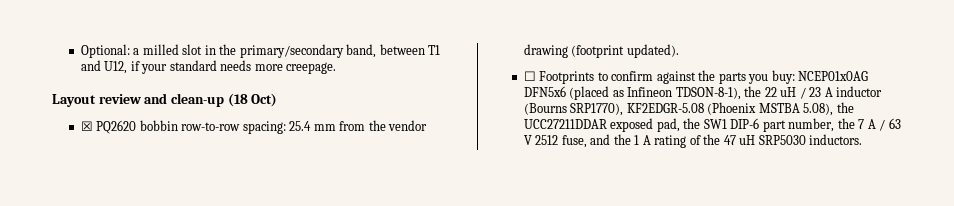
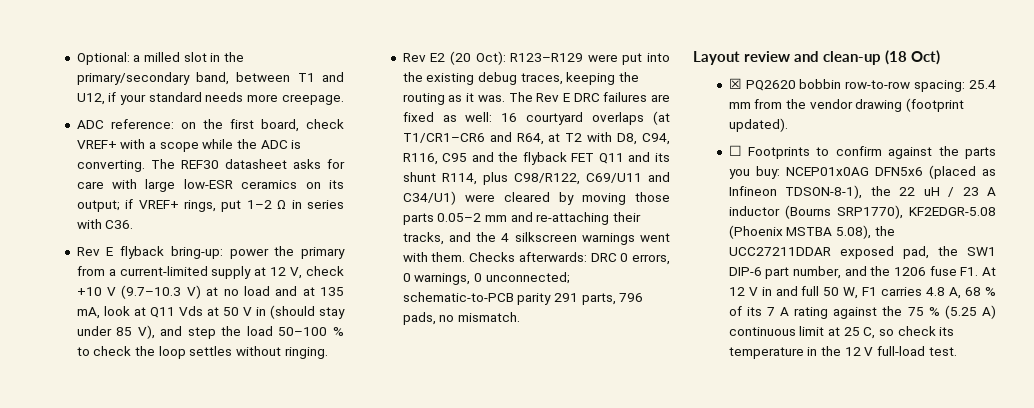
+ ADC reference: on the first board, check VREF+ with a scope while the ADC is converting. The REF30 datasheet asks for care with large low-ESR ceramics on its output; if VREF+ rings, put 1–2 Ω in series with C36.
+ Rev E flyback bring-up: power the primary from a current-limited supply at 12 V, check +10 V (9.7–10.3 V) at no load and at 135 mA, look at Q11 Vds at 50 V in (should stay under 85 V), and step the load 50–100 % to check the loop settles without ringing.
+ Rev E2 (20 Oct): R123–R129 were put into the existing debug traces, keeping the routing as it was. The Rev E DRC failures are fixed as well: 16 courtyard overlaps (at T1/CR1–CR6 and R64, at T2 with D8, C94, R116, C95 and the flyback FET Q11 and its shunt R114, plus C98/R122, C69/U11 and C34/U1) were cleared by moving those parts 0.05–2 mm and re-attaching their tracks, and the 4 silkscreen warnings went with them. Checks afterwards: DRC 0 errors, 0 warnings, 0 unconnected; schematic-to-PCB parity 291 parts, 796 pads, no mismatch.
- ☐ Footprints to confirm against the parts you buy: NCEP01x0AG DFN5x6 (placed as Infineon TDSON-8-1), the 22 uH / 23 A inductor (Bourns SRP1770), KF2EDGR-5.08 (Phoenix MSTBA 5.08), the UCC27211DDAR exposed pad, the SW1 DIP-6 part number, the 7 A / 63 V 2512 fuse, and the 1 A rating of the 47 uH SRP5030 inductors.
+ ☐ Footprints to confirm against the parts you buy: NCEP01x0AG DFN5x6 (placed as Infineon TDSON-8-1), the 22 uH / 23 A inductor (Bourns SRP1770), KF2EDGR-5.08 (Phoenix MSTBA 5.08), the UCC27211DDAR exposed pad, the SW1 DIP-6 part number, and the 1206 fuse F1. At 12 V in and full 50 W, F1 carries 4.8 A, 68 % of its 7 A rating against the 75 % (5.25 A) continuous limit at 25 C, so check its temperature in the 12 V full-load test.

